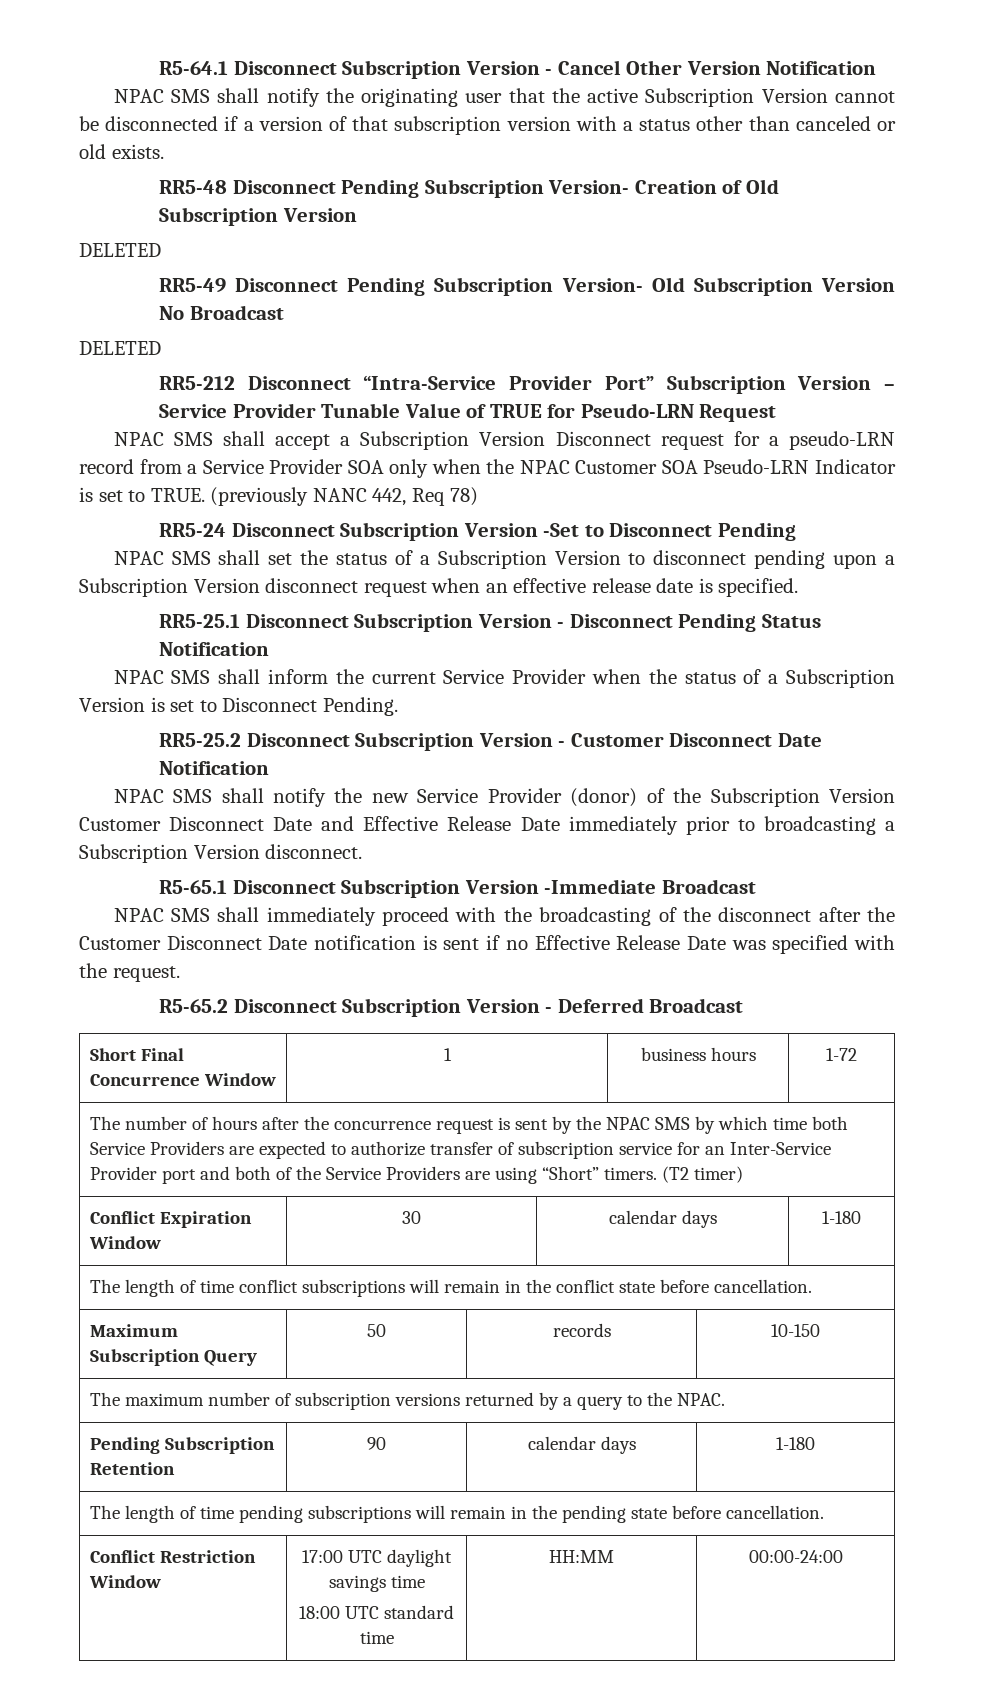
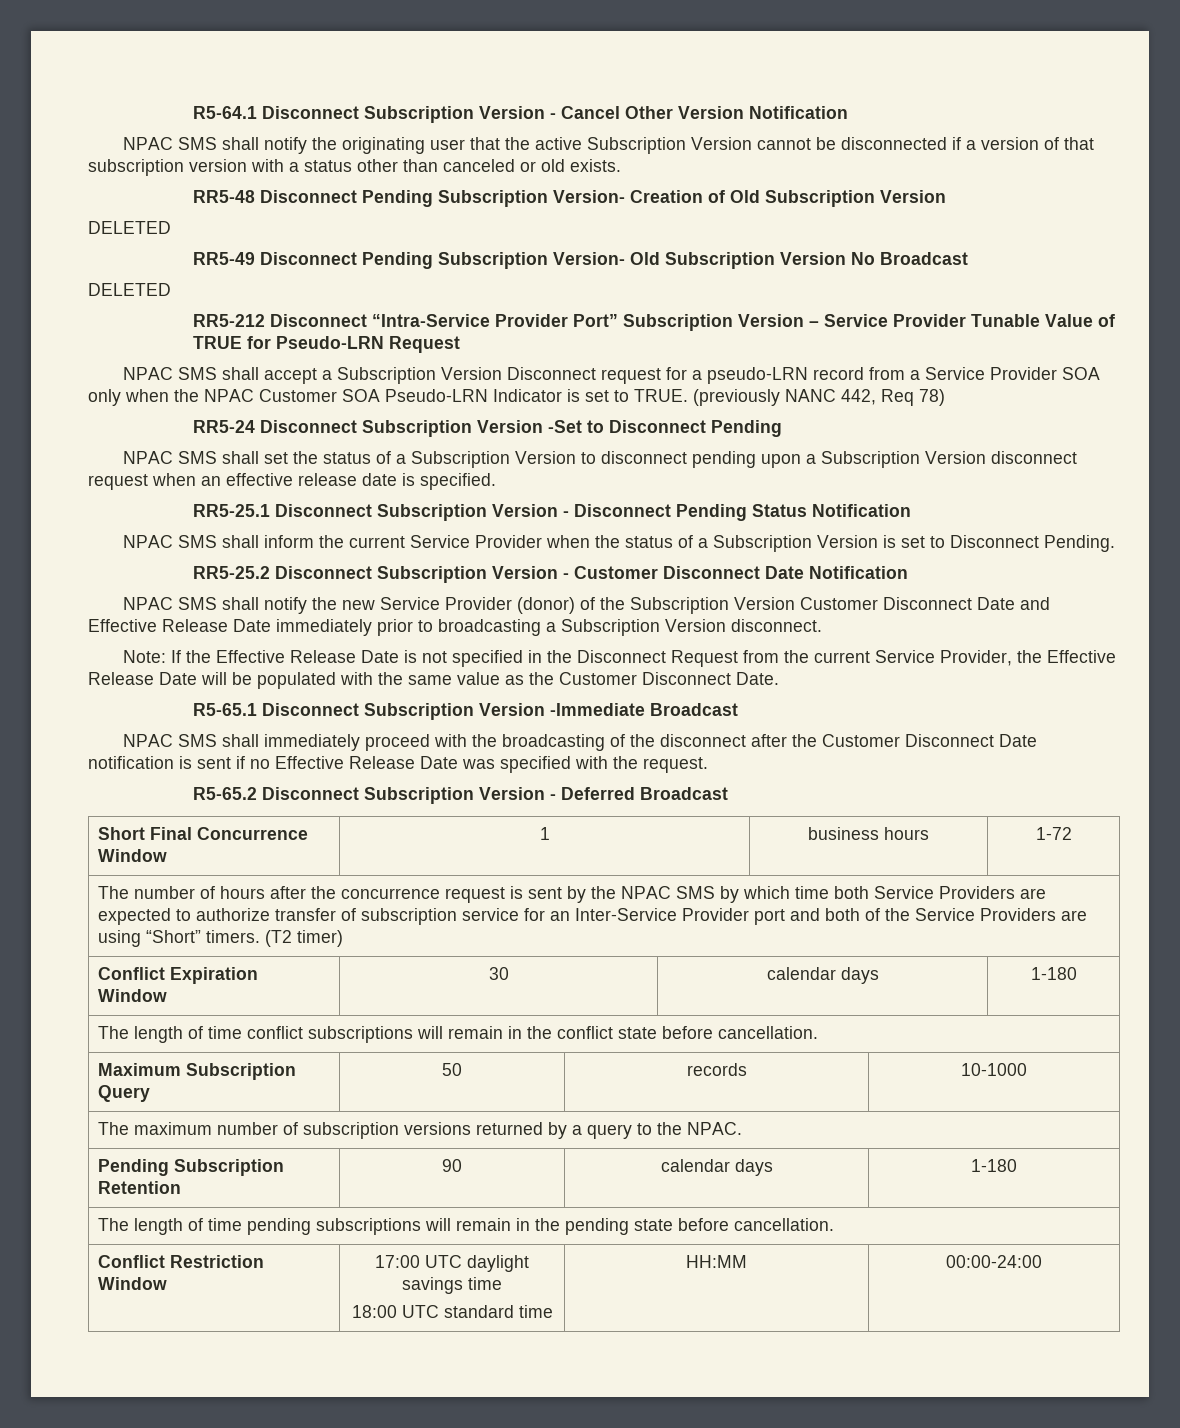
+ Note: If the Effective Release Date is not specified in the Disconnect Request from the current Service Provider, the Effective Release Date will be populated with the same value as the Customer Disconnect Date.
- Maximum Subscription Query | 50 | records | 10-150
+ Maximum Subscription Query | 50 | records | 10-1000

